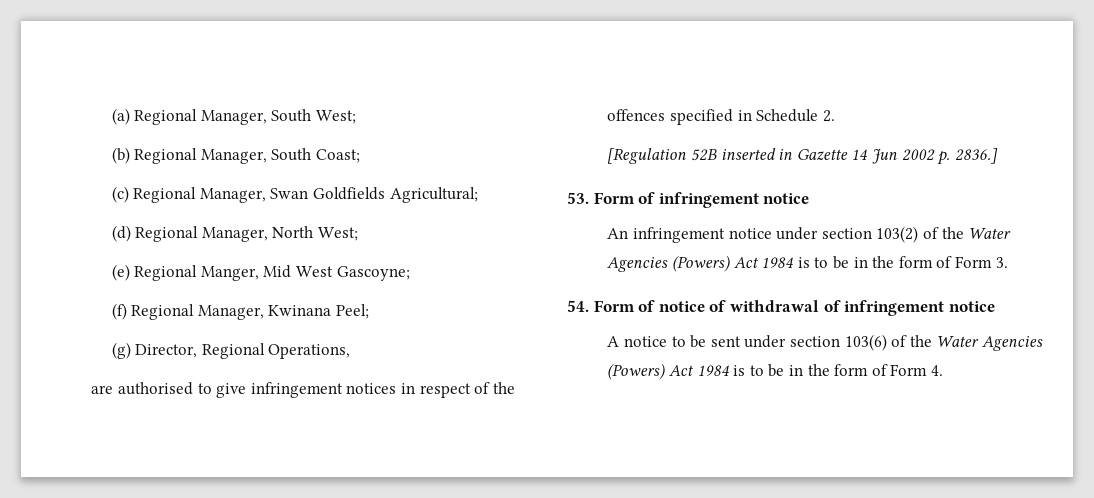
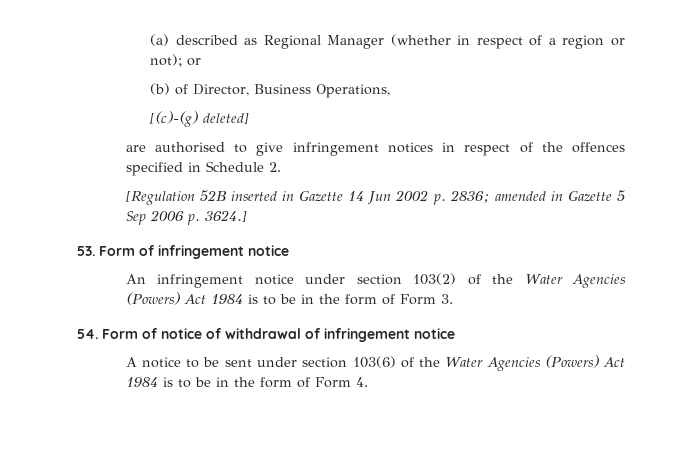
- (a) Regional Manager, South West;
- (b) Regional Manager, South Coast;
- (c) Regional Manager, Swan Goldfields Agricultural;
- (d) Regional Manager, North West;
- (e) Regional Manger, Mid West Gascoyne;
- (f) Regional Manager, Kwinana Peel;
- (g) Director, Regional Operations,
+ (a) described as Regional Manager (whether in respect of a region or not); or
+ (b) of Director, Business Operations,
+ [(c)-(g) deleted]
- [Regulation 52B inserted in Gazette 14 Jun 2002 p. 2836.]
+ [Regulation 52B inserted in Gazette 14 Jun 2002 p. 2836; amended in Gazette 5 Sep 2006 p. 3624.]

